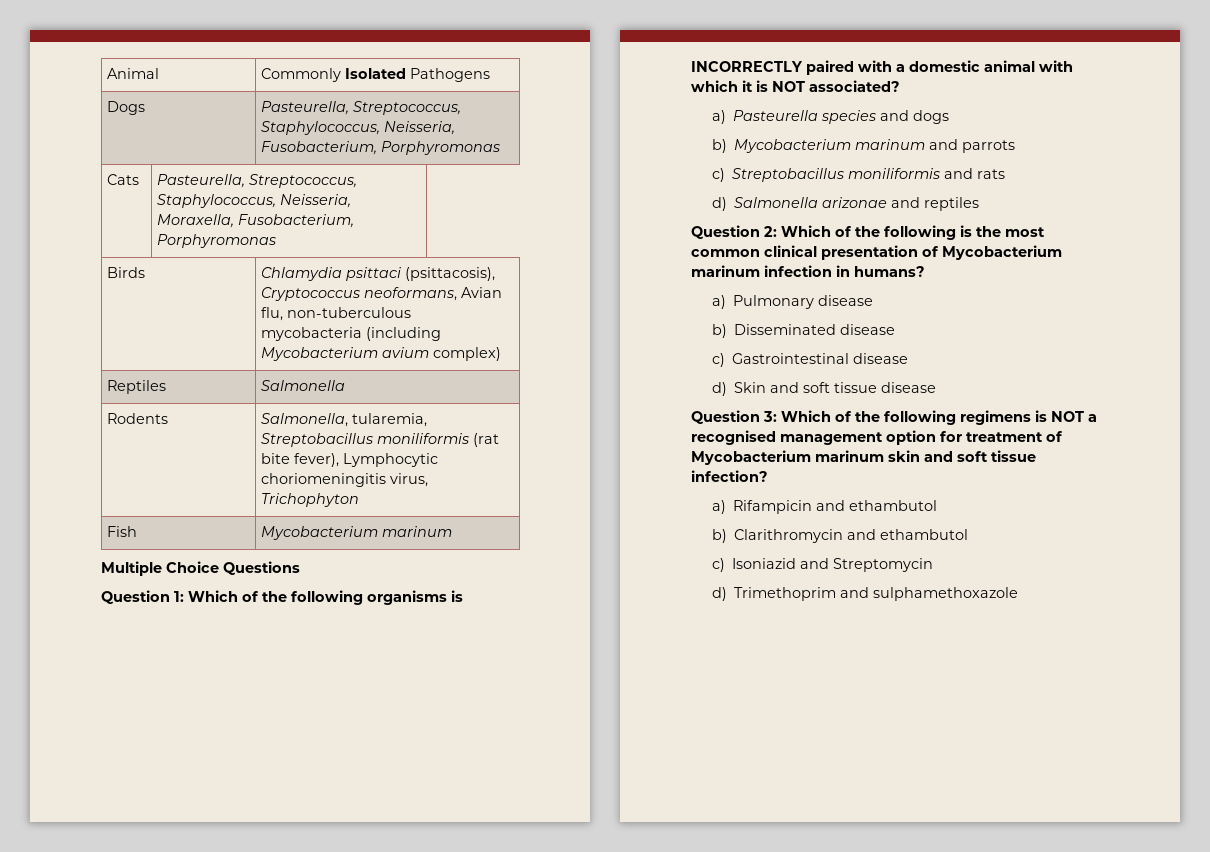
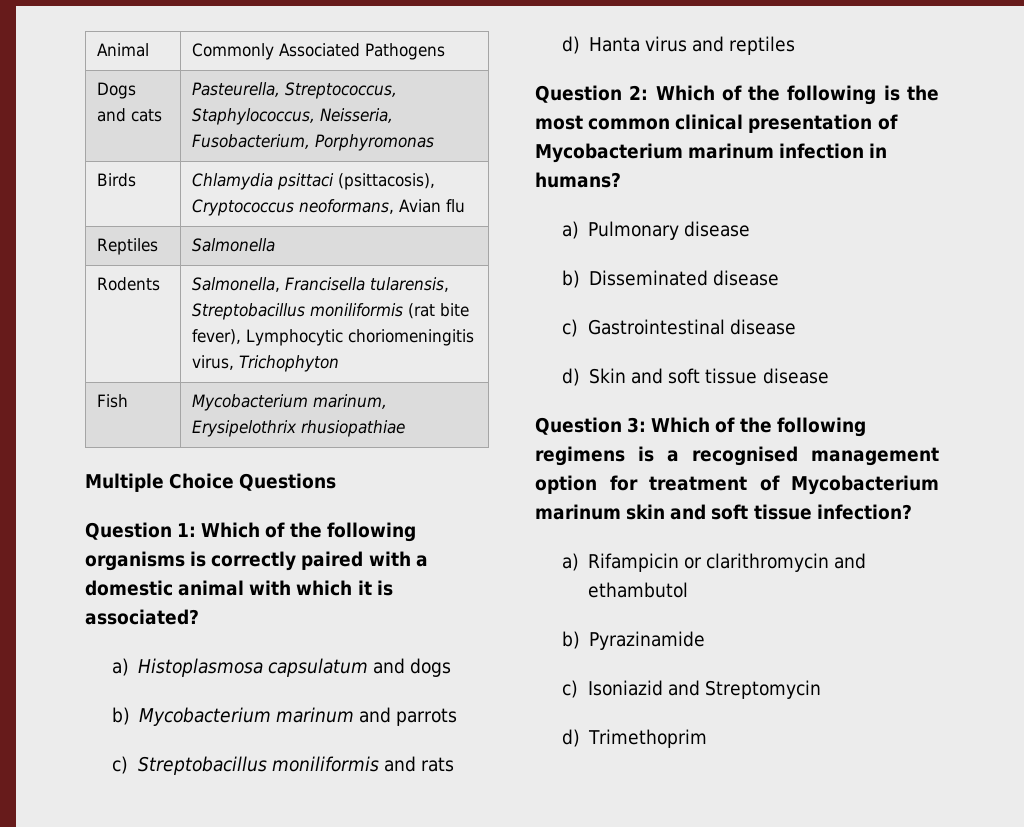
- Animal | Commonly Isolated Pathogens
+ Animal | Commonly Associated Pathogens
- Dogs | Pasteurella, Streptococcus, Staphylococcus, Neisseria, Fusobacterium, Porphyromonas
+ Dogs and cats | Pasteurella, Streptococcus, Staphylococcus, Neisseria, Fusobacterium, Porphyromonas
- Cats | Pasteurella, Streptococcus, Staphylococcus, Neisseria, Moraxella, Fusobacterium, Porphyromonas
- Birds | Chlamydia psittaci (psittacosis), Cryptococcus neoformans, Avian flu, non-tuberculous mycobacteria (including Mycobacterium avium complex)
+ Birds | Chlamydia psittaci (psittacosis), Cryptococcus neoformans, Avian flu
- Rodents | Salmonella, tularemia, Streptobacillus moniliformis (rat bite fever), Lymphocytic choriomeningitis virus, Trichophyton
+ Rodents | Salmonella, Francisella tularensis, Streptobacillus moniliformis (rat bite fever), Lymphocytic choriomeningitis virus, Trichophyton
- Fish | Mycobacterium marinum
+ Fish | Mycobacterium marinum, Erysipelothrix rhusiopathiae
- Question 1: Which of the following organisms is INCORRECTLY paired with a domestic animal with which it is NOT associated?
+ Question 1: Which of the following organisms is correctly paired with a domestic animal with which it is associated?
- a) Pasteurella species and dogs
+ a) Histoplasmosa capsulatum and dogs
- d) Salmonella arizonae and reptiles
+ d) Hanta virus and reptiles
- Question 3: Which of the following regimens is NOT a recognised management option for treatment of Mycobacterium marinum skin and soft tissue infection?
+ Question 3: Which of the following regimens is a recognised management option for treatment of Mycobacterium marinum skin and soft tissue infection?
- a) Rifampicin and ethambutol
+ a) Rifampicin or clarithromycin and ethambutol
- b) Clarithromycin and ethambutol
+ b) Pyrazinamide
- d) Trimethoprim and sulphamethoxazole
+ d) Trimethoprim

